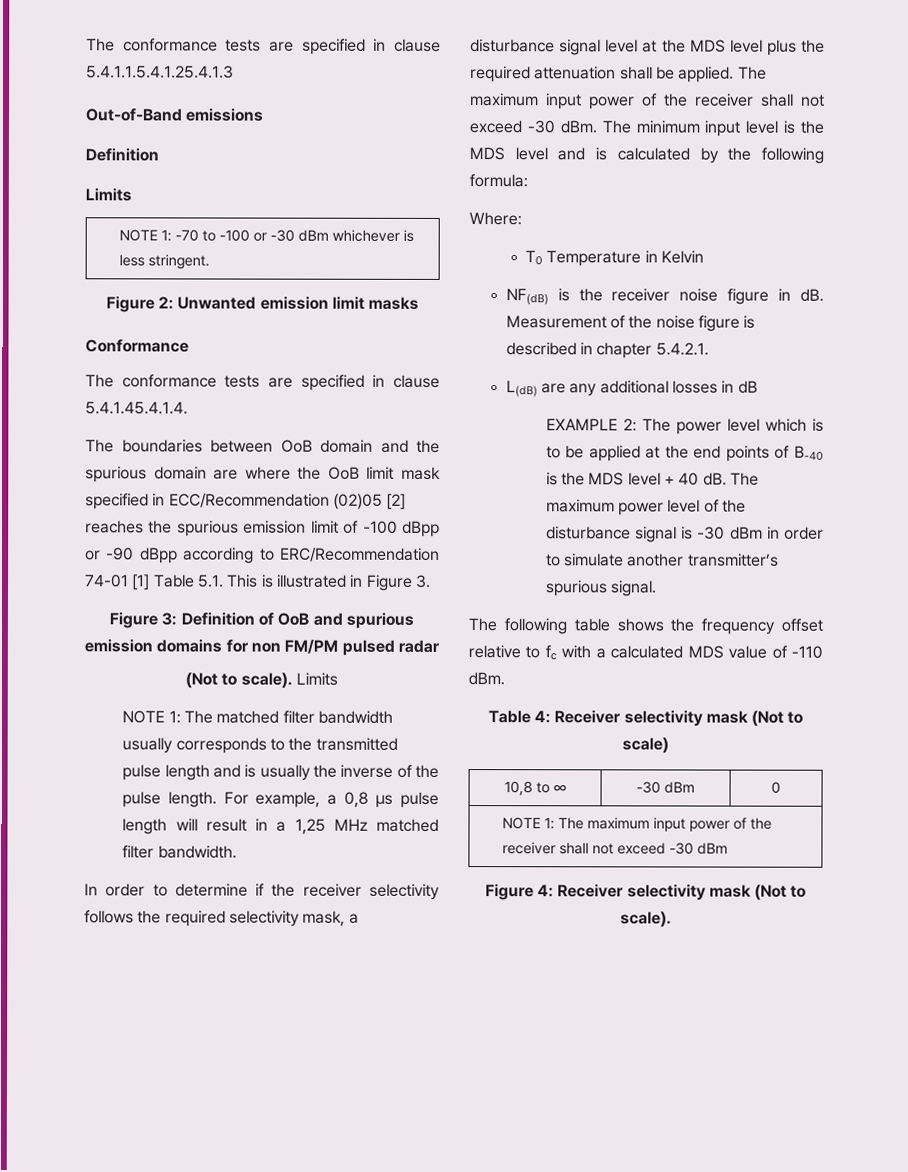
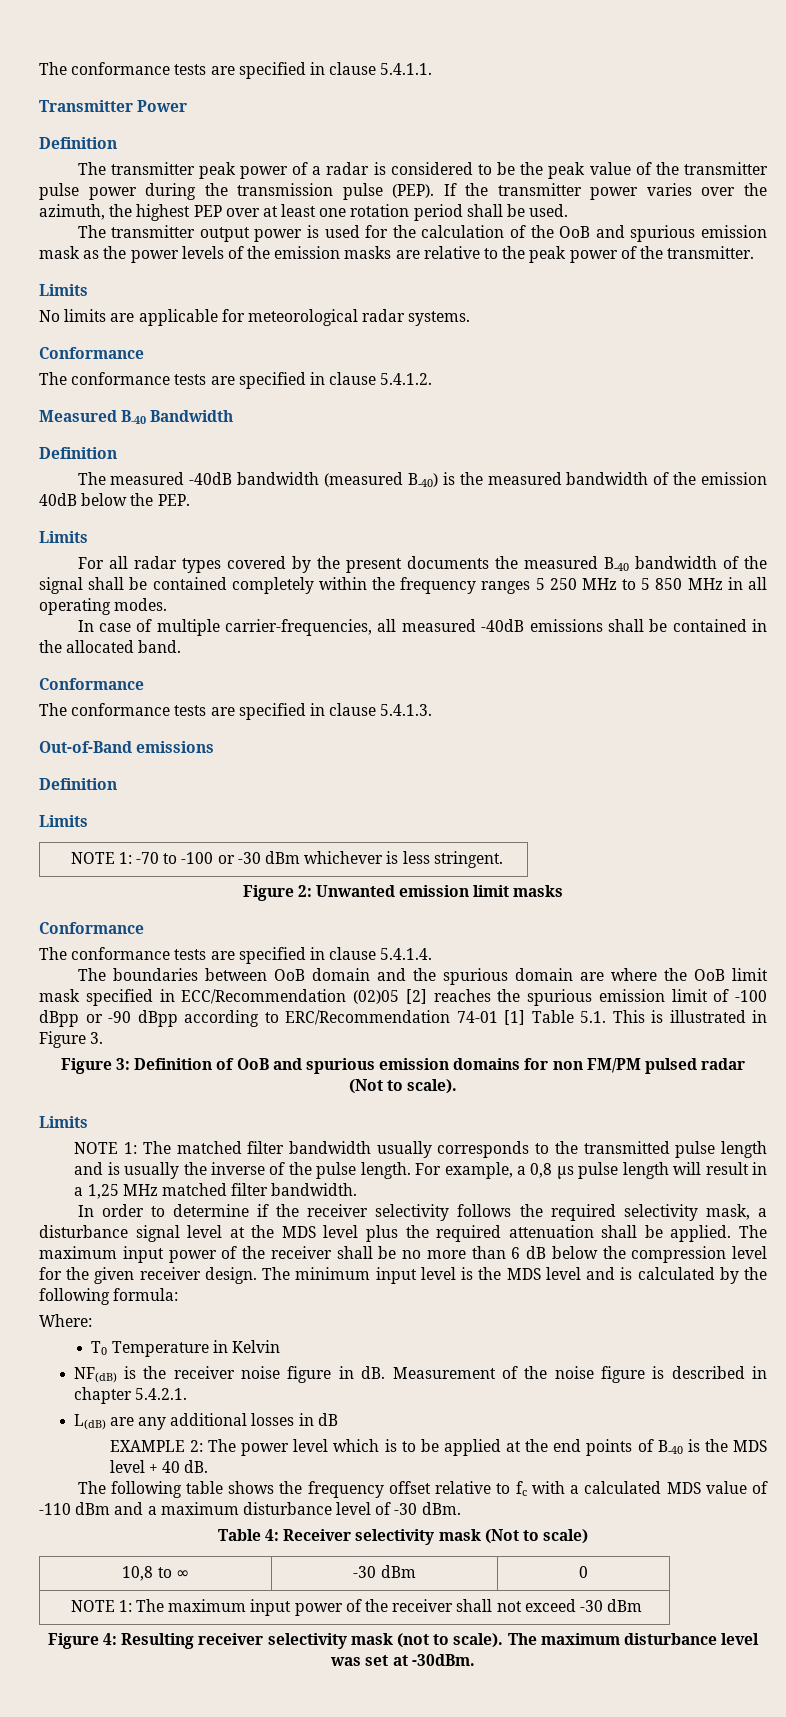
- The conformance tests are specified in clause 5.4.1.1.5.4.1.25.4.1.3
+ The conformance tests are specified in clause 5.4.1.1.
+ Transmitter Power
+ Definition
+ The transmitter peak power of a radar is considered to be the peak value of the transmitter pulse power during the transmission pulse (PEP). If the transmitter power varies over the azimuth, the highest PEP over at least one rotation period shall be used.
+ The transmitter output power is used for the calculation of the OoB and spurious emission mask as the power levels of the emission masks are relative to the peak power of the transmitter.
+ Limits
+ No limits are applicable for meteorological radar systems.
+ Conformance
+ The conformance tests are specified in clause 5.4.1.2.
+ Measured B-40 Bandwidth
+ Definition
+ The measured -40dB bandwidth (measured B-40) is the measured bandwidth of the emission 40dB below the PEP.
+ Limits
+ For all radar types covered by the present documents the measured B-40 bandwidth of the signal shall be contained completely within the frequency ranges 5 250 MHz to 5 850 MHz in all operating modes.
+ In case of multiple carrier-frequencies, all measured -40dB emissions shall be contained in the allocated band.
+ Conformance
+ The conformance tests are specified in clause 5.4.1.3.
- The conformance tests are specified in clause 5.4.1.45.4.1.4.
+ The conformance tests are specified in clause 5.4.1.4.
- (Not to scale). Limits
+ (Not to scale).
+ Limits
- The maximum input power of the receiver shall not exceed -30 dBm.
+ The maximum input power of the receiver shall be no more than 6 dB below the compression level for the given receiver design.
- The maximum power level of the disturbance signal is -30 dBm in order to simulate another transmitter’s spurious signal.
- The following table shows the frequency offset relative to fc with a calculated MDS value of -110 dBm.
+ The following table shows the frequency offset relative to fc with a calculated MDS value of -110 dBm and a maximum disturbance level of -30 dBm.
- Figure 4: Receiver selectivity mask (Not to scale).
+ Figure 4: Resulting receiver selectivity mask (not to scale). The maximum disturbance level was set at -30dBm.

